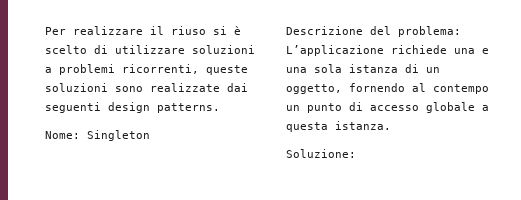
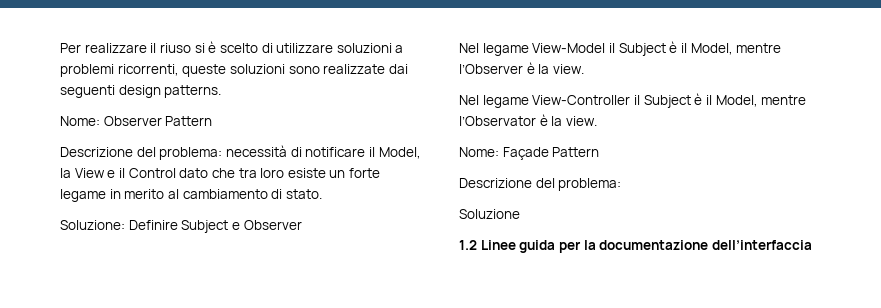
- Nome: Singleton
- Descrizione del problema: L’applicazione richiede una e una sola istanza di un oggetto, fornendo al contempo un punto di accesso globale a questa istanza.
- Soluzione:
+ Nome: Observer Pattern
+ Descrizione del problema: necessità di notificare il Model, la View e il Control dato che tra loro esiste un forte legame in merito al cambiamento di stato.
+ Soluzione: Definire Subject e Observer
+ Nel legame View-Model il Subject è il Model, mentre l’Observer è la view.
+ Nel legame View-Controller il Subject è il Model, mentre l’Observator è la view.
+ Nome: Façade Pattern
+ Descrizione del problema:
+ Soluzione
+ 1.2 Linee guida per la documentazione dell’interfaccia

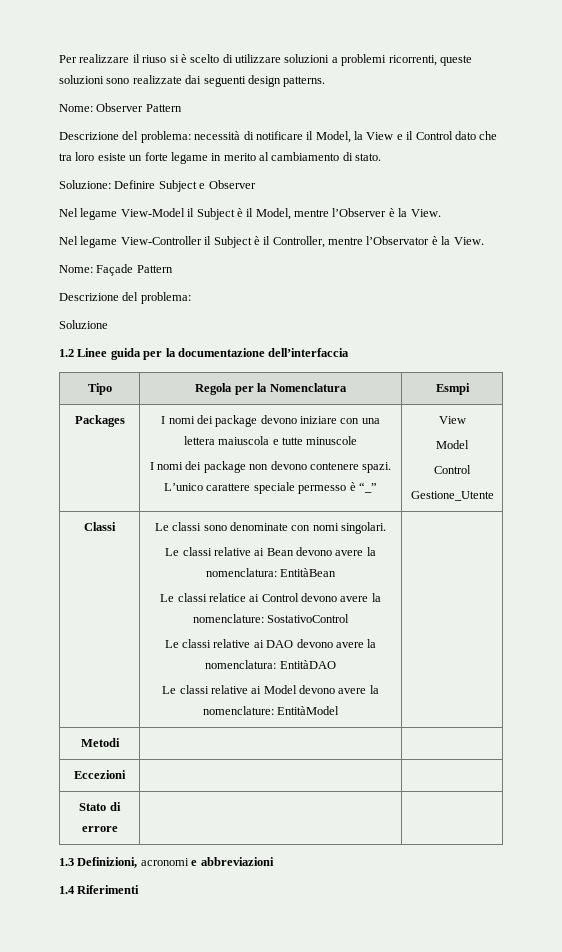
- Nel legame View-Model il Subject è il Model, mentre l’Observer è la view.
+ Nel legame View-Model il Subject è il Model, mentre l’Observer è la View.
- Nel legame View-Controller il Subject è il Model, mentre l’Observator è la view.
+ Nel legame View-Controller il Subject è il Controller, mentre l’Observator è la View.
+ Tipo | Regola per la Nomenclatura | Esmpi
+ Packages | I nomi dei package devono iniziare con una lettera maiuscola e tutte minuscole
+ I nomi dei package non devono contenere spazi. L’unico carattere speciale permesso è “_” | View
+ Model
+ Control
+ Gestione_Utente
+ Classi | Le classi sono denominate con nomi singolari.
+ Le classi relative ai Bean devono avere la nomenclatura: EntitàBean
+ Le classi relatice ai Control devono avere la nomenclature: SostativoControl
+ Le classi relative ai DAO devono avere la nomenclatura: EntitàDAO
+ Le classi relative ai Model devono avere la nomenclature: EntitàModel |
+ Metodi | |
+ Eccezioni | |
+ Stato di errore | |
+ 1.3 Definizioni, acronomi e abbreviazioni
+ 1.4 Riferimenti

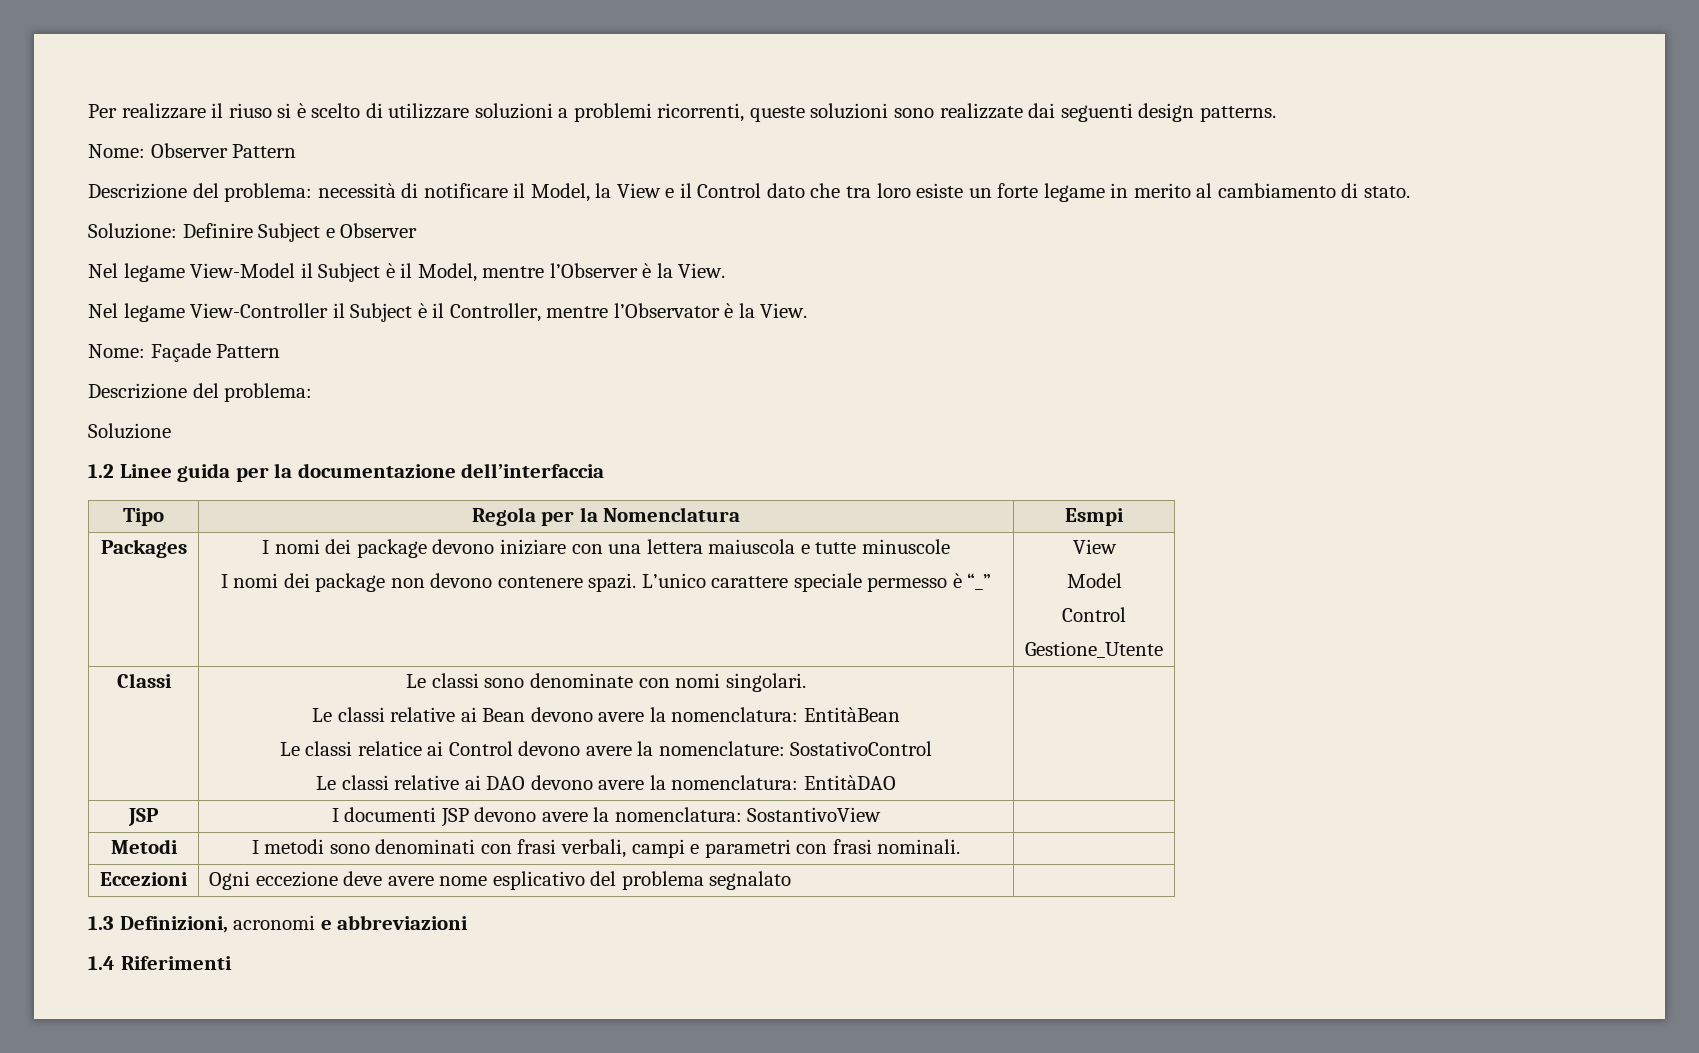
- Le classi relative ai Model devono avere la nomenclature: EntitàModel
+ JSP | I documenti JSP devono avere la nomenclatura: SostantivoView |
- Metodi | |
- Eccezioni | |
- Stato di errore | |
+ Metodi | I metodi sono denominati con frasi verbali, campi e parametri con frasi nominali. |
+ Eccezioni | Ogni eccezione deve avere nome esplicativo del problema segnalato |

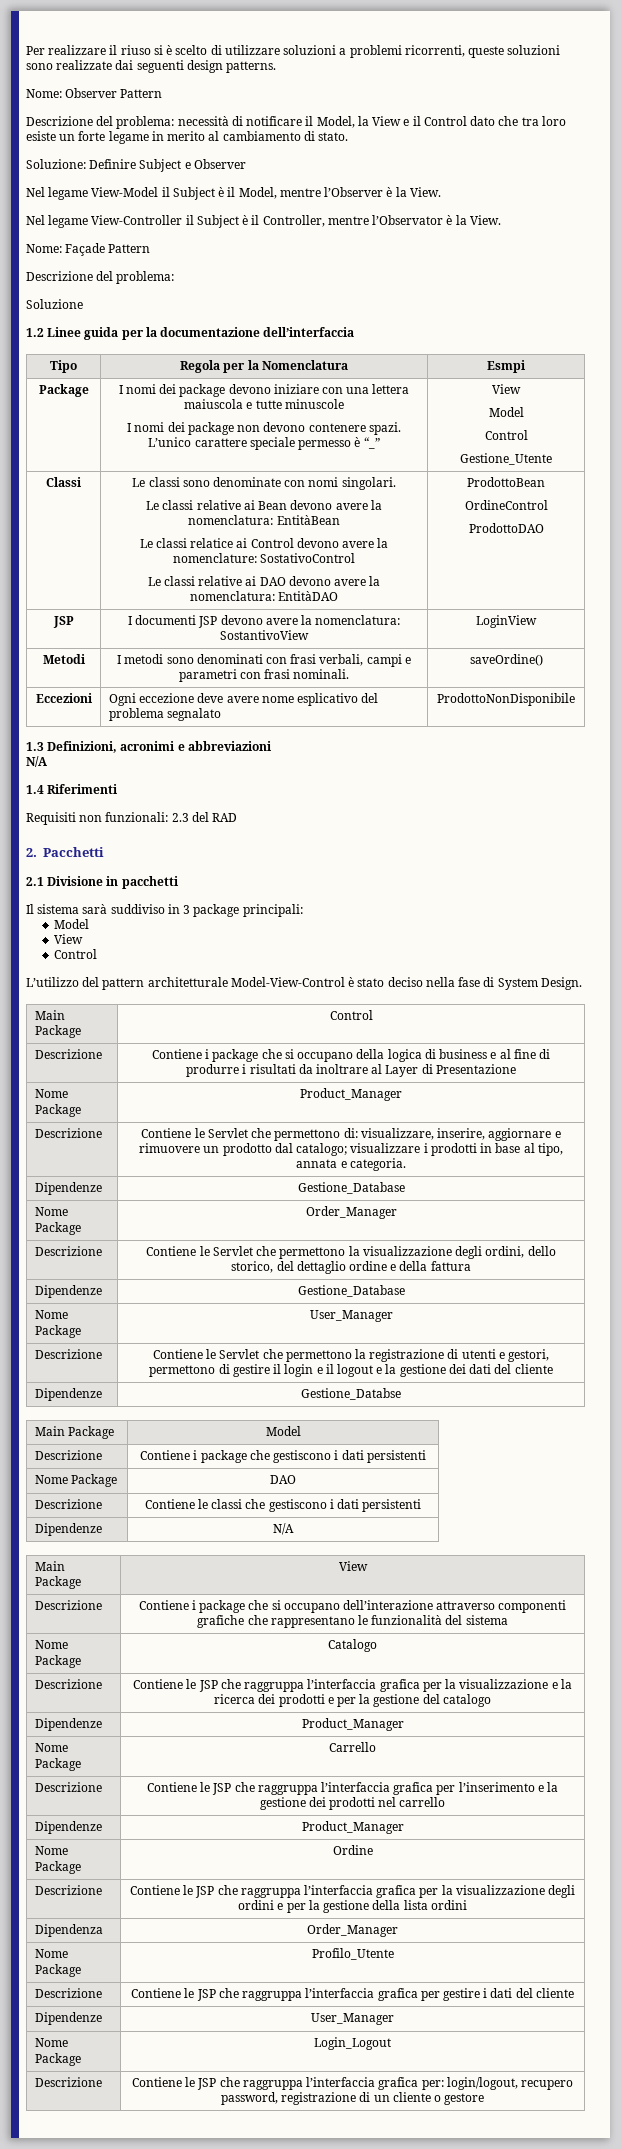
- Packages | I nomi dei package devono iniziare con una lettera maiuscola e tutte minuscole
+ Package | I nomi dei package devono iniziare con una lettera maiuscola e tutte minuscole
+ ProdottoBean
+ OrdineControl
+ ProdottoDAO
- JSP | I documenti JSP devono avere la nomenclatura: SostantivoView |
+ JSP | I documenti JSP devono avere la nomenclatura: SostantivoView | LoginView
- Metodi | I metodi sono denominati con frasi verbali, campi e parametri con frasi nominali. |
+ Metodi | I metodi sono denominati con frasi verbali, campi e parametri con frasi nominali. | saveOrdine()
- Eccezioni | Ogni eccezione deve avere nome esplicativo del problema segnalato |
+ Eccezioni | Ogni eccezione deve avere nome esplicativo del problema segnalato | ProdottoNonDisponibile
- 1.3 Definizioni, acronomi e abbreviazioni
+ 1.3 Definizioni, acronimi e abbreviazioni
+ N/A
+ Requisiti non funzionali: 2.3 del RAD
+ 2. Pacchetti
+ 2.1 Divisione in pacchetti
+ Il sistema sarà suddiviso in 3 package principali:
+ Model
+ View
+ Control
+ L’utilizzo del pattern architetturale Model-View-Control è stato deciso nella fase di System Design.
+ Main Package | Control
+ Descrizione | Contiene i package che si occupano della logica di business e al fine di produrre i risultati da inoltrare al Layer di Presentazione
+ Nome Package | Product_Manager
+ Descrizione | Contiene le Servlet che permettono di: visualizzare, inserire, aggiornare e rimuovere un prodotto dal catalogo; visualizzare i prodotti in base al tipo, annata e categoria.
+ Dipendenze | Gestione_Database
+ Nome Package | Order_Manager
+ Descrizione | Contiene le Servlet che permettono la visualizzazione degli ordini, dello storico, del dettaglio ordine e della fattura
+ Dipendenze | Gestione_Database
+ Nome Package | User_Manager
+ Descrizione | Contiene le Servlet che permettono la registrazione di utenti e gestori, permettono di gestire il login e il logout e la gestione dei dati del cliente
+ Dipendenze | Gestione_Databse
+ Main Package | Model
+ Descrizione | Contiene i package che gestiscono i dati persistenti
+ Nome Package | DAO
+ Descrizione | Contiene le classi che gestiscono i dati persistenti
+ Dipendenze | N/A
+ Main Package | View
+ Descrizione | Contiene i package che si occupano dell’interazione attraverso componenti grafiche che rappresentano le funzionalità del sistema
+ Nome Package | Catalogo
+ Descrizione | Contiene le JSP che raggruppa l’interfaccia grafica per la visualizzazione e la ricerca dei prodotti e per la gestione del catalogo
+ Dipendenze | Product_Manager
+ Nome Package | Carrello
+ Descrizione | Contiene le JSP che raggruppa l’interfaccia grafica per l’inserimento e la gestione dei prodotti nel carrello
+ Dipendenze | Product_Manager
+ Nome Package | Ordine
+ Descrizione | Contiene le JSP che raggruppa l’interfaccia grafica per la visualizzazione degli ordini e per la gestione della lista ordini
+ Dipendenza | Order_Manager
+ Nome Package | Profilo_Utente
+ Descrizione | Contiene le JSP che raggruppa l’interfaccia grafica per gestire i dati del cliente
+ Dipendenze | User_Manager
+ Nome Package | Login_Logout
+ Descrizione | Contiene le JSP che raggruppa l’interfaccia grafica per: login/logout, recupero password, registrazione di un cliente o gestore

